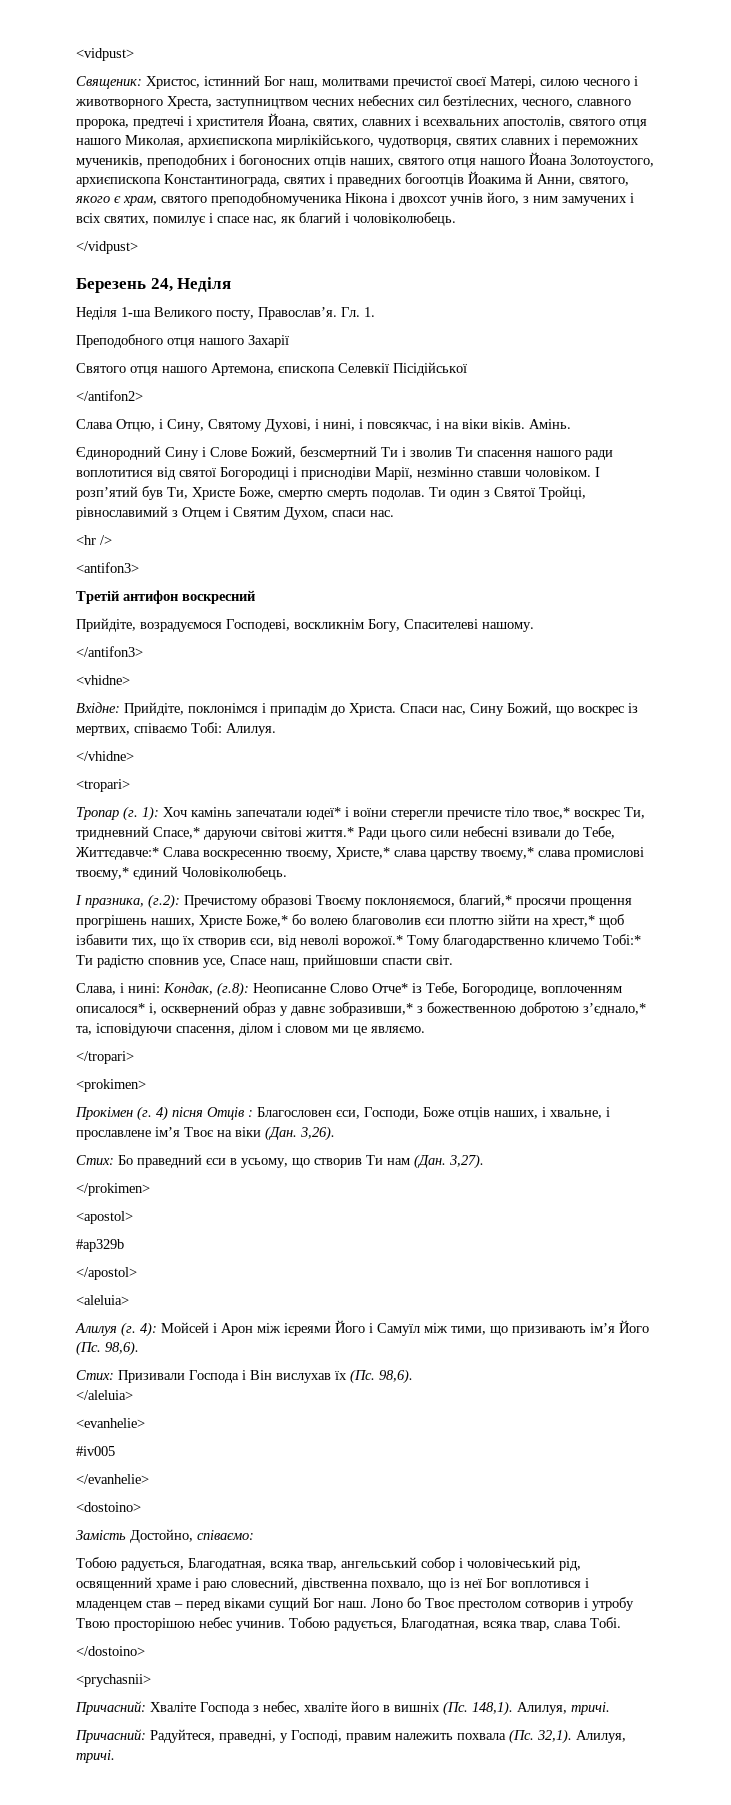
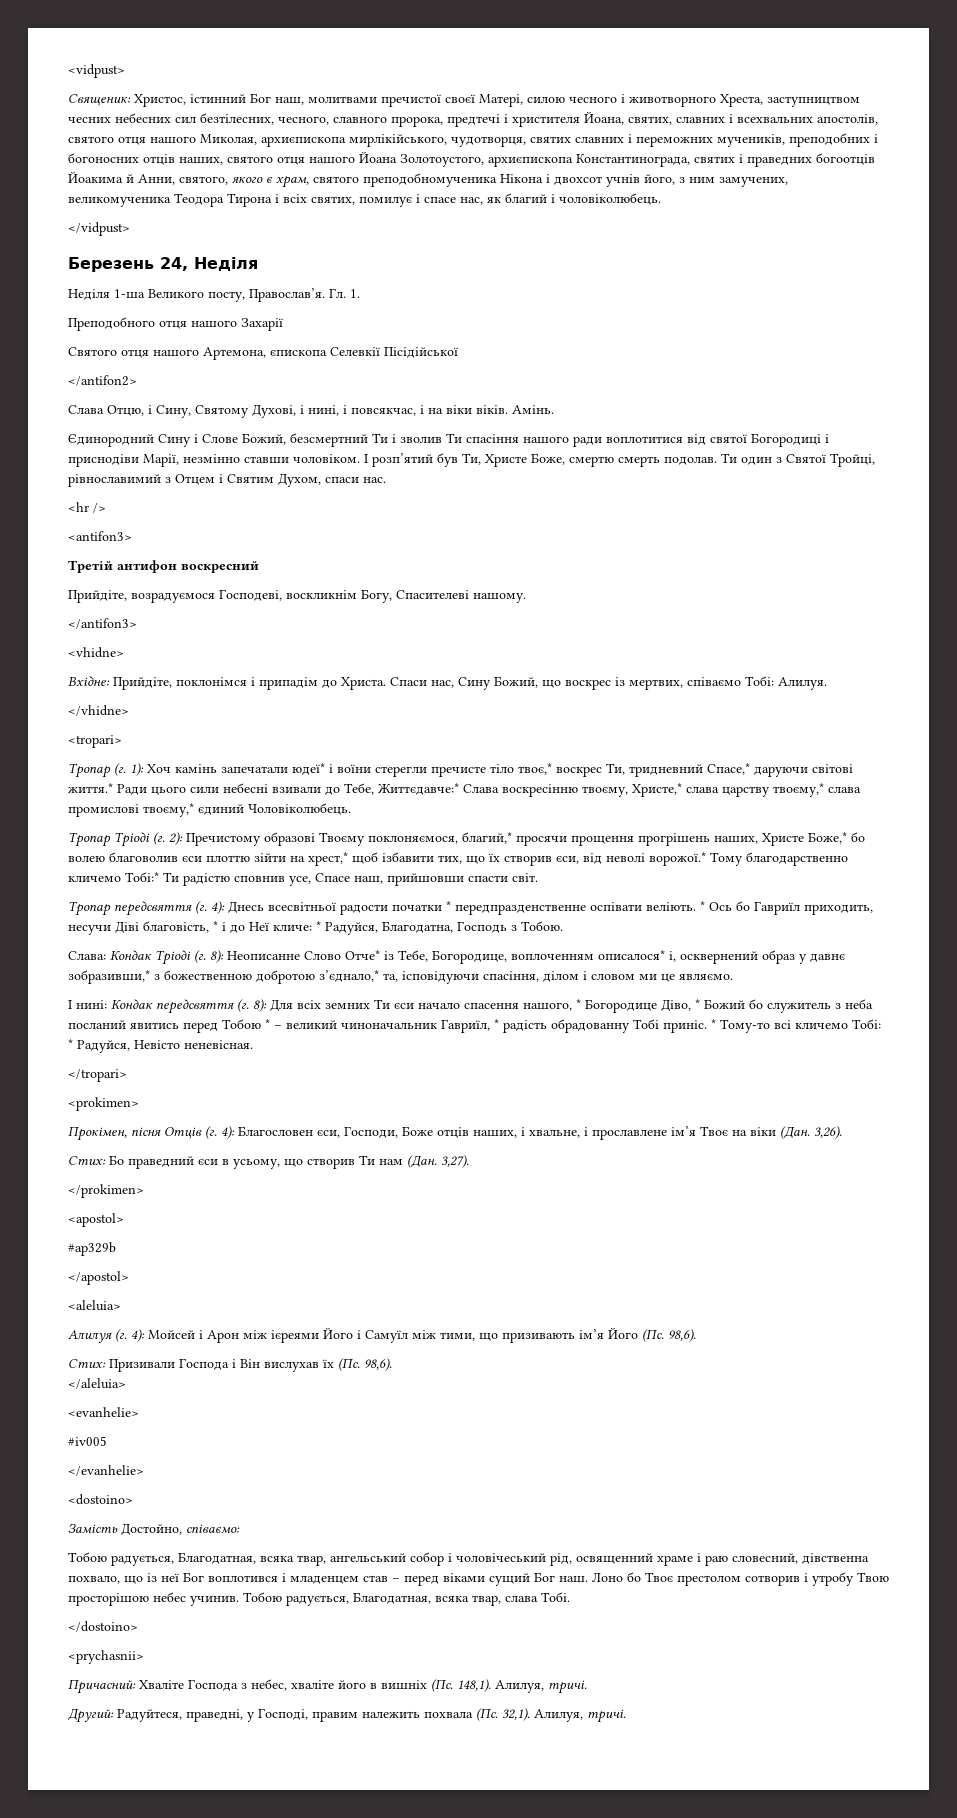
- Христос, істинний Бог наш, молитвами пречистої своєї Матері, силою чесного і животворного Хреста, заступництвом чесних небесних сил безтілесних, чесного, славного пророка, предтечі і христителя Йоана, святих, славних і всехвальних апостолів, святого отця нашого Миколая, архиєпископа мирлікійського, чудотворця, святих славних і переможних мучеників, преподобних і богоносних отців наших, святого отця нашого Йоана Золотоустого, архиєпископа Константинограда, святих і праведних богоотців Йоакима й Анни, святого, якого є храм, святого преподобномученика Нікона і двохсот учнів його, з ним замучених і всіх святих, помилує і спасе нас, як благий і чоловіколюбець.
+ Христос, істинний Бог наш, молитвами пречистої своєї Матері, силою чесного і животворного Хреста, заступництвом чесних небесних сил безтілесних, чесного, славного пророка, предтечі і христителя Йоана, святих, славних і всехвальних апостолів, святого отця нашого Миколая, архиєпископа мирлікійського, чудотворця, святих славних і переможних мучеників, преподобних і богоносних отців наших, святого отця нашого Йоана Золотоустого, архиєпископа Константинограда, святих і праведних богоотців Йоакима й Анни, святого, якого є храм, святого преподобномученика Нікона і двохсот учнів його, з ним замучених, великомученика Теодора Тирона і всіх святих, помилує і спасе нас, як благий і чоловіколюбець.
- Єдинородний Сину і Слове Божий, безсмертний Ти і зволив Ти спасення нашого ради воплотитися від святої Богородиці і приснодіви Марії, незмінно ставши чоловіком.
+ Єдинородний Сину і Слове Божий, безсмертний Ти і зволив Ти спасіння нашого ради воплотитися від святої Богородиці і приснодіви Марії, незмінно ставши чоловіком.
- Тропар (г. 1): Хоч камінь запечатали юдеї* і воїни стерегли пречисте тіло твоє,* воскрес Ти, тридневний Спасе,* даруючи світові життя.* Ради цього сили небесні взивали до Тебе, Життєдавче:* Слава воскресенню твоєму, Христе,* слава царству твоєму,* слава промислові твоєму,* єдиний Чоловіколюбець.
+ Тропар (г. 1): Хоч камінь запечатали юдеї* і воїни стерегли пречисте тіло твоє,* воскрес Ти, тридневний Спасе,* даруючи світові життя.* Ради цього сили небесні взивали до Тебе, Життєдавче:* Слава воскресінню твоєму, Христе,* слава царству твоєму,* слава промислові твоєму,* єдиний Чоловіколюбець.
- I празника, (г.2): Пречистому образові Твоєму поклоняємося, благий,* просячи прощення прогрішень наших, Христе Боже,* бо волею благоволив єси плоттю зійти на хрест,* щоб ізбавити тих, що їх створив єси, від неволі ворожої.* Тому благодарственно кличемо Тобі:* Ти радістю сповнив усе, Спасе наш, прийшовши спасти світ.
+ Тропар Тріоді (г. 2): Пречистому образові Твоєму поклоняємося, благий,* просячи прощення прогрішень наших, Христе Боже,* бо волею благоволив єси плоттю зійти на хрест,* щоб ізбавити тих, що їх створив єси, від неволі ворожої.* Тому благодарственно кличемо Тобі:* Ти радістю сповнив усе, Спасе наш, прийшовши спасти світ.
- Слава, і нині: Кондак, (г.8): Неописанне Слово Отче* із Тебе, Богородице, воплоченням описалося* і, осквернений образ у давнє зобразивши,* з божественною добротою з’єднало,* та, ісповідуючи спасення, ділом і словом ми це являємо.
+ Тропар передсвяття (г. 4): Днесь всесвітньої радости початки * передпразденственне оспівати веліють. * Ось бо Гавриїл приходить, несучи Діві благовість, * і до Неї кличе: * Радуйся, Благодатна, Господь з Тобою.
+ Слава: Кондак Тріоді (г. 8): Неописанне Слово Отче* із Тебе, Богородице, воплоченням описалося* і, осквернений образ у давнє зобразивши,* з божественною добротою з’єднало,* та, ісповідуючи спасіння, ділом і словом ми це являємо.
+ І нині: Кондак передсвяття (г. 8): Для всіх земних Ти єси начало спасення нашого, * Богородице Діво, * Божий бо служитель з неба посланий явитись перед Тобою * – великий чиноначальник Гавриїл, * радість обрадованну Тобі приніс. * Тому-то всі кличемо Тобі: * Радуйся, Невісто неневісная.
  </tropari>
  <prokimen>
- Прокімен (г. 4) пісня Отців : Благословен єси, Господи, Боже отців наших, і хвальне, і прославлене ім’я Твоє на віки (Дан. 3,26).
+ Прокімен, пісня Отців (г. 4): Благословен єси, Господи, Боже отців наших, і хвальне, і прославлене ім’я Твоє на віки (Дан. 3,26).
- Причасний: Радуйтеся, праведні, у Господі, правим належить похвала (Пс. 32,1).
+ Другий: Радуйтеся, праведні, у Господі, правим належить похвала (Пс. 32,1).

